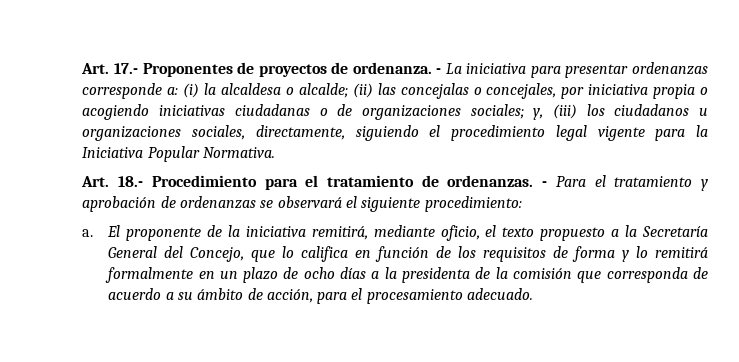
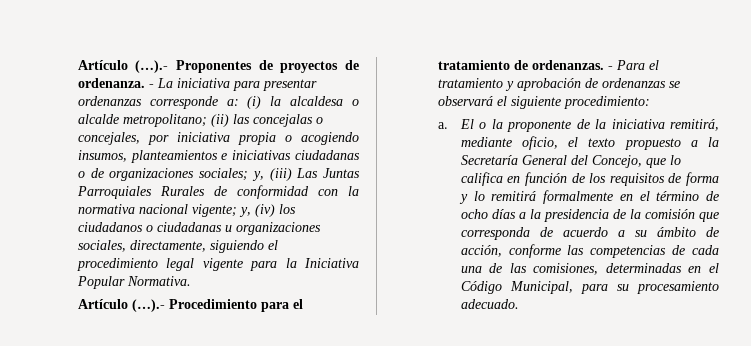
- Art. 17.- Proponentes de proyectos de ordenanza.
+ Artículo (…).- Proponentes de proyectos de ordenanza.
- - La iniciativa para presentar ordenanzas corresponde a: (i) la alcaldesa o alcalde; (ii) las concejalas o concejales, por iniciativa propia o acogiendo iniciativas ciudadanas o de organizaciones sociales; y, (iii) los ciudadanos u organizaciones sociales, directamente, siguiendo el procedimiento legal vigente para la Iniciativa Popular Normativa.
+ - La iniciativa para presentar ordenanzas corresponde a: (i) la alcaldesa o alcalde metropolitano; (ii) las concejalas o concejales, por iniciativa propia o acogiendo insumos, planteamientos e iniciativas ciudadanas o de organizaciones sociales; y, (iii) Las Juntas Parroquiales Rurales de conformidad con la normativa nacional vigente; y, (iv) los ciudadanos o ciudadanas u organizaciones sociales, directamente, siguiendo el procedimiento legal vigente para la Iniciativa Popular Normativa.
- Art. 18.- Procedimiento para el tratamiento de ordenanzas.
+ Artículo (…).- Procedimiento para el tratamiento de ordenanzas.
- El proponente de la iniciativa remitirá, mediante oficio, el texto propuesto a la Secretaría General del Concejo, que lo califica en función de los requisitos de forma y lo remitirá formalmente en un plazo de ocho días a la presidenta de la comisión que corresponda de acuerdo a su ámbito de acción, para el procesamiento adecuado.
+ El o la proponente de la iniciativa remitirá, mediante oficio, el texto propuesto a la Secretaría General del Concejo, que lo califica en función de los requisitos de forma y lo remitirá formalmente en el término de ocho días a la presidencia de la comisión que corresponda de acuerdo a su ámbito de acción, conforme las competencias de cada una de las comisiones, determinadas en el Código Municipal, para su procesamiento adecuado.

